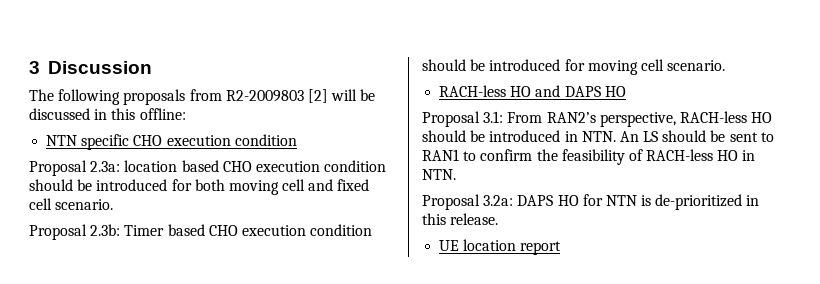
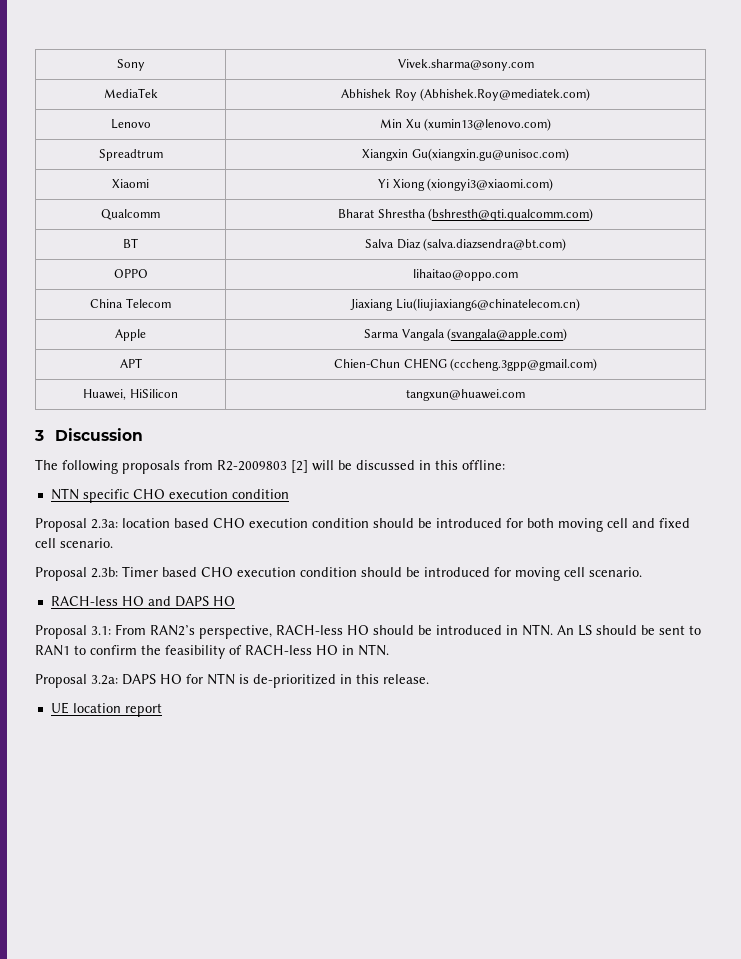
+ Sony | Vivek.sharma@sony.com
+ MediaTek | Abhishek Roy (Abhishek.Roy@mediatek.com)
+ Lenovo | Min Xu (xumin13@lenovo.com)
+ Spreadtrum | Xiangxin Gu(xiangxin.gu@unisoc.com)
+ Xiaomi | Yi Xiong (xiongyi3@xiaomi.com)
+ Qualcomm | Bharat Shrestha (bshresth@qti.qualcomm.com)
+ BT | Salva Diaz (salva.diazsendra@bt.com)
+ OPPO | lihaitao@oppo.com
+ China Telecom | Jiaxiang Liu(liujiaxiang6@chinatelecom.cn)
+ Apple | Sarma Vangala (svangala@apple.com)
+ APT | Chien-Chun CHENG (cccheng.3gpp@gmail.com)
+ Huawei, HiSilicon | tangxun@huawei.com

